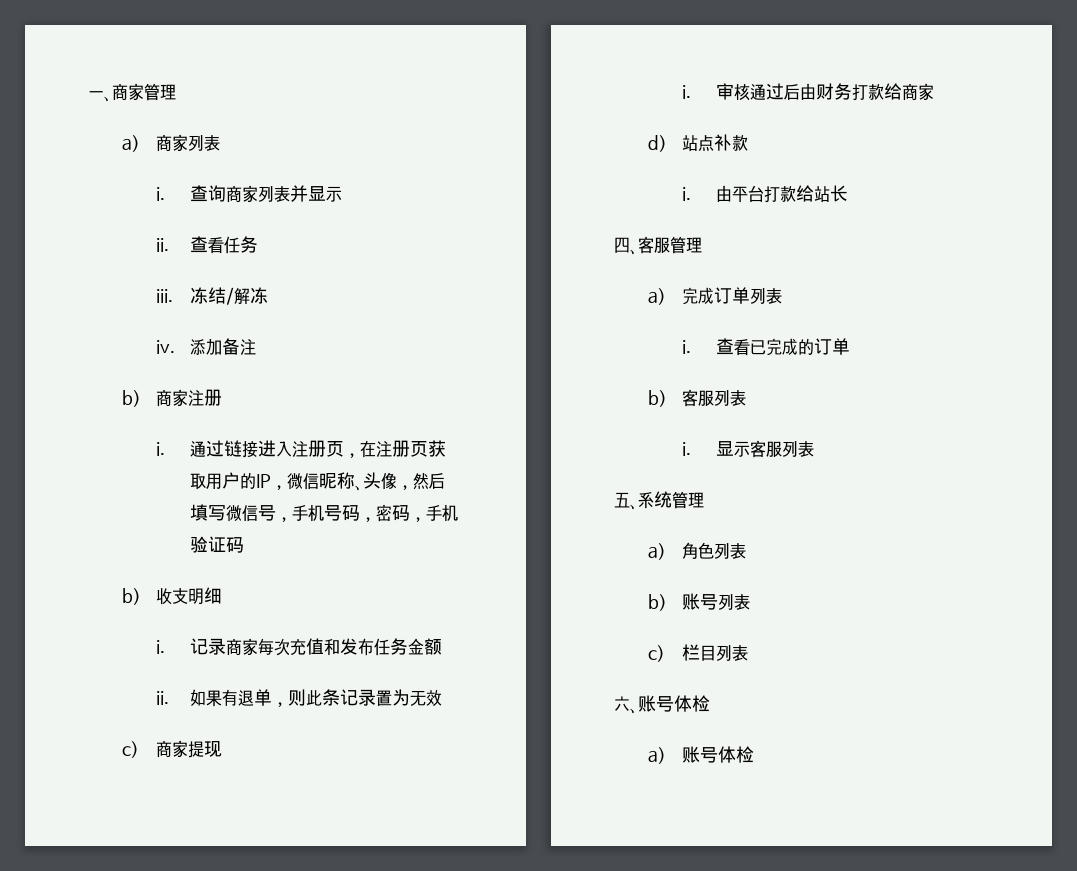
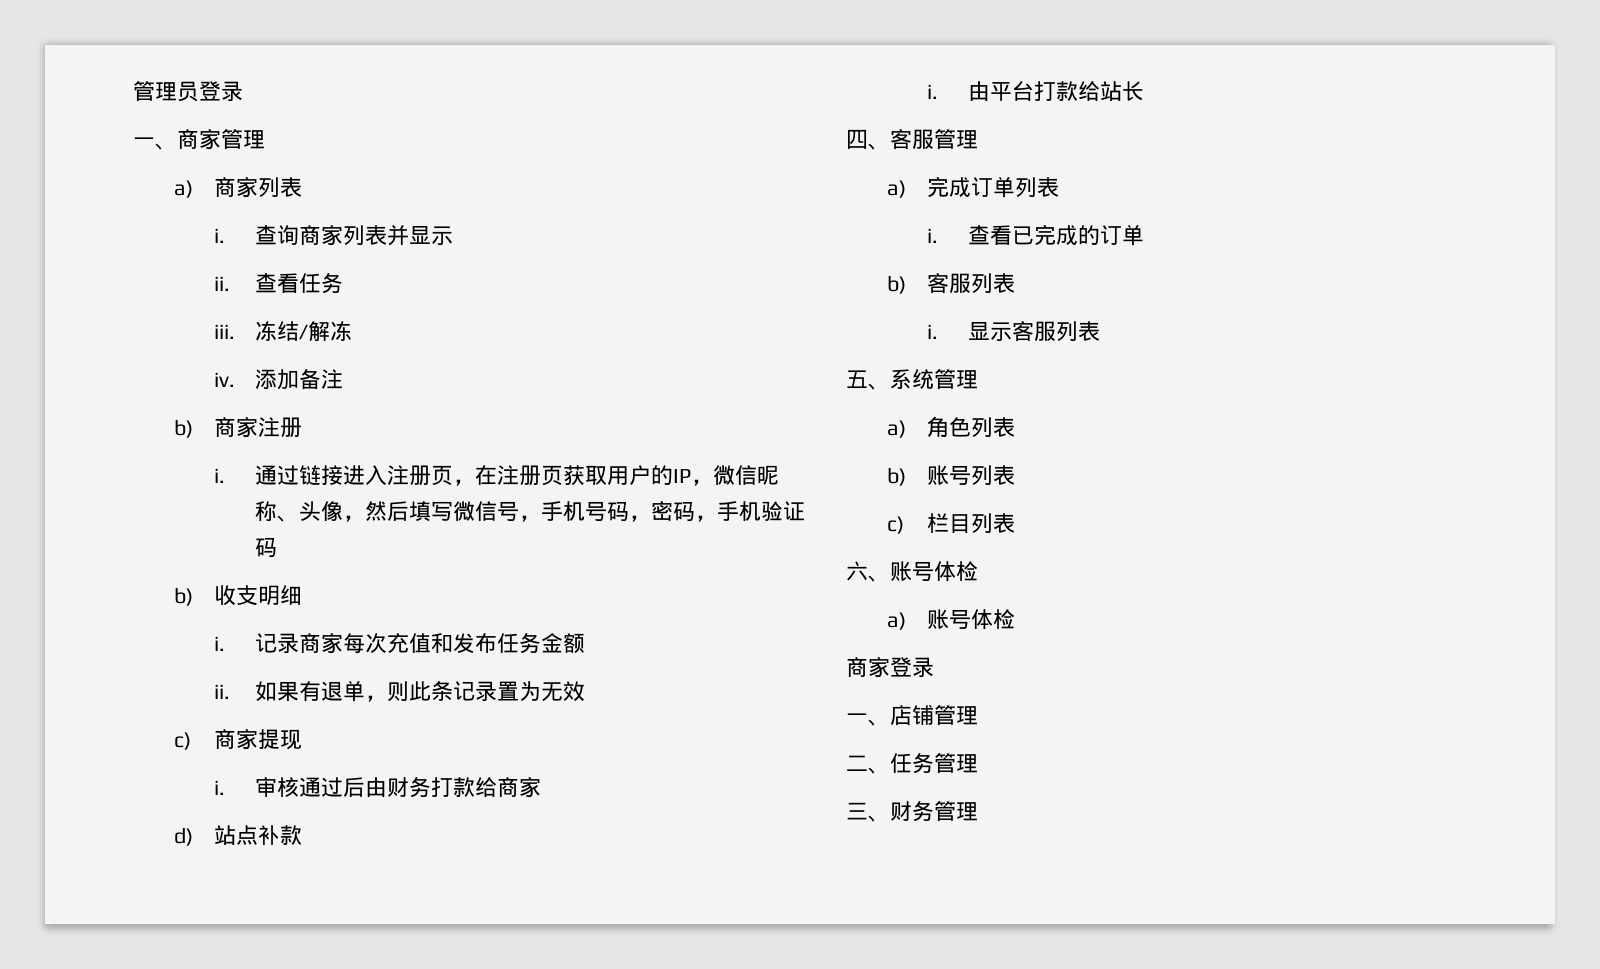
+ 管理员登录
+ 商家登录
+ 一、店铺管理
+ 二、任务管理
+ 三、财务管理

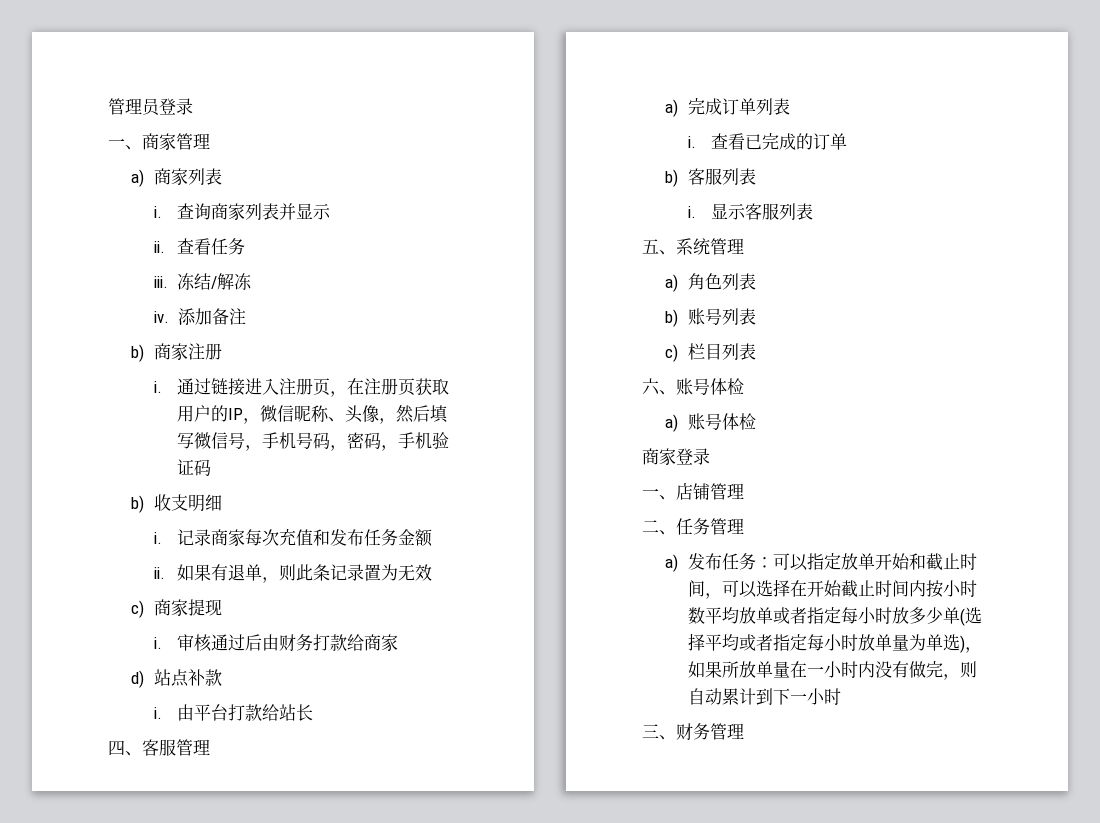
+ a)发布任务：可以指定放单开始和截止时间，可以选择在开始截止时间内按小时数平均放单或者指定每小时放多少单(选择平均或者指定每小时放单量为单选)，如果所放单量在一小时内没有做完，则自动累计到下一小时

